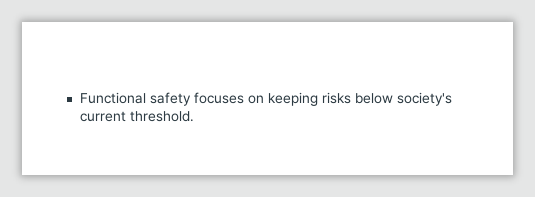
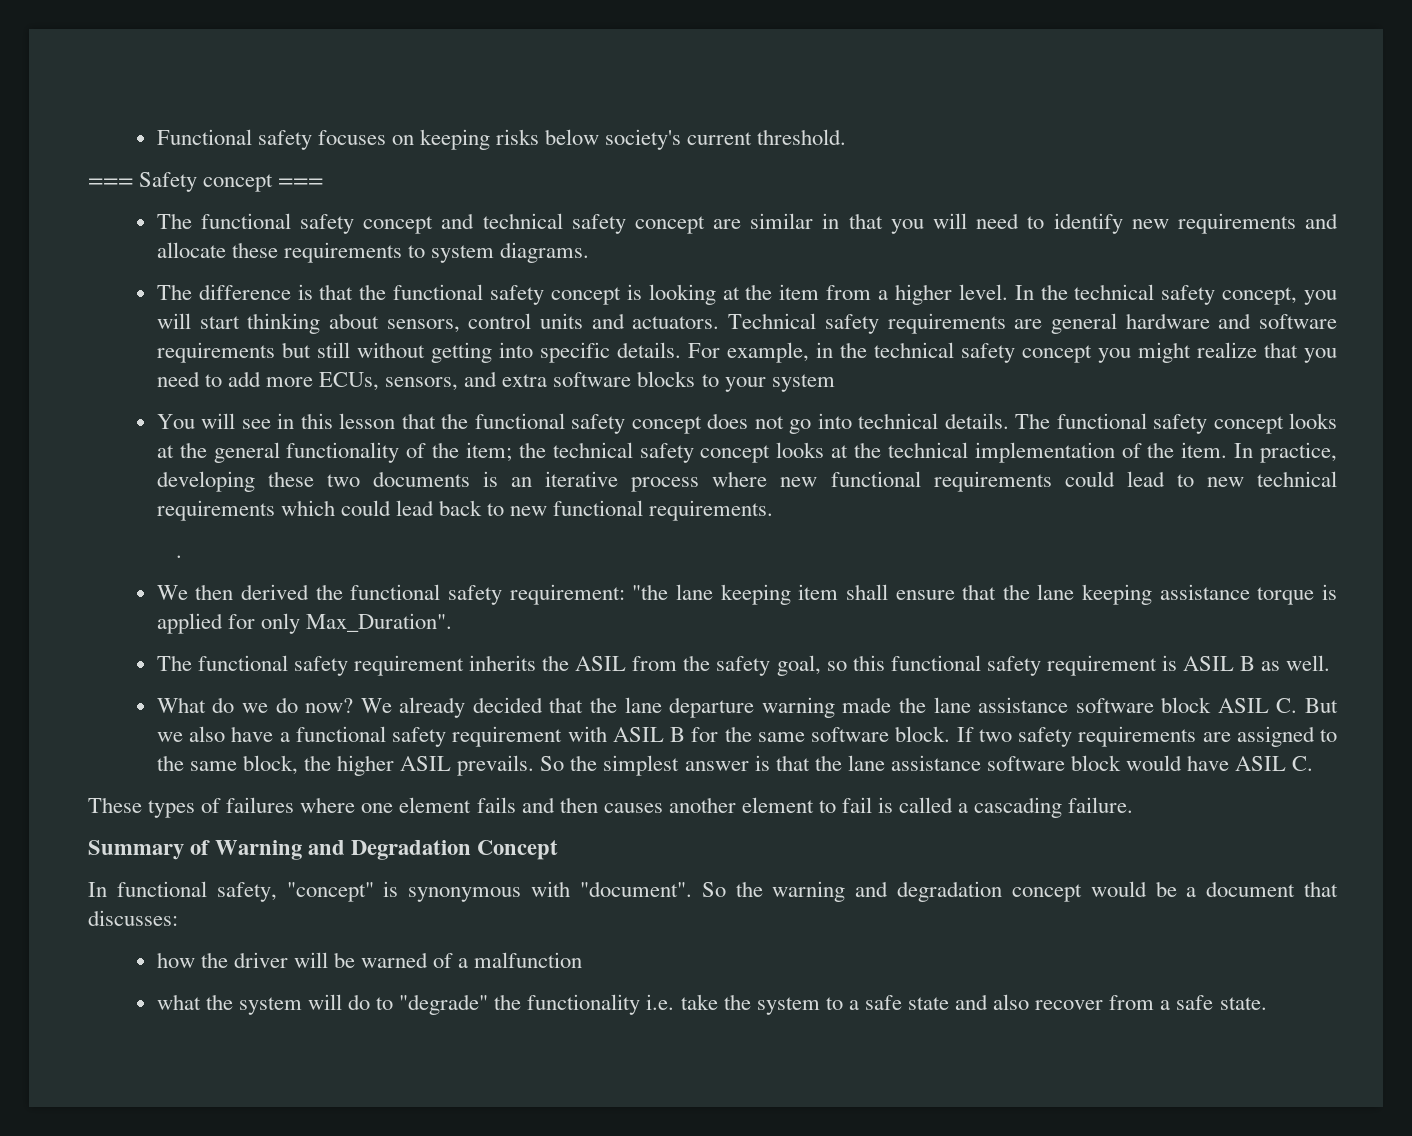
+ === Safety concept ===
+ The functional safety concept and technical safety concept are similar in that you will need to identify new requirements and allocate these requirements to system diagrams.
+ The difference is that the functional safety concept is looking at the item from a higher level. In the technical safety concept, you will start thinking about sensors, control units and actuators. Technical safety requirements are general hardware and software requirements but still without getting into specific details. For example, in the technical safety concept you might realize that you need to add more ECUs, sensors, and extra software blocks to your system
+ You will see in this lesson that the functional safety concept does not go into technical details. The functional safety concept looks at the general functionality of the item; the technical safety concept looks at the technical implementation of the item. In practice, developing these two documents is an iterative process where new functional requirements could lead to new technical requirements which could lead back to new functional requirements.
+ .
+ We then derived the functional safety requirement: "the lane keeping item shall ensure that the lane keeping assistance torque is applied for only Max_Duration".
+ The functional safety requirement inherits the ASIL from the safety goal, so this functional safety requirement is ASIL B as well.
+ What do we do now? We already decided that the lane departure warning made the lane assistance software block ASIL C. But we also have a functional safety requirement with ASIL B for the same software block. If two safety requirements are assigned to the same block, the higher ASIL prevails. So the simplest answer is that the lane assistance software block would have ASIL C.
+ These types of failures where one element fails and then causes another element to fail is called a cascading failure.
+ Summary of Warning and Degradation Concept
+ In functional safety, "concept" is synonymous with "document". So the warning and degradation concept would be a document that discusses:
+ how the driver will be warned of a malfunction
+ what the system will do to "degrade" the functionality i.e. take the system to a safe state and also recover from a safe state.

